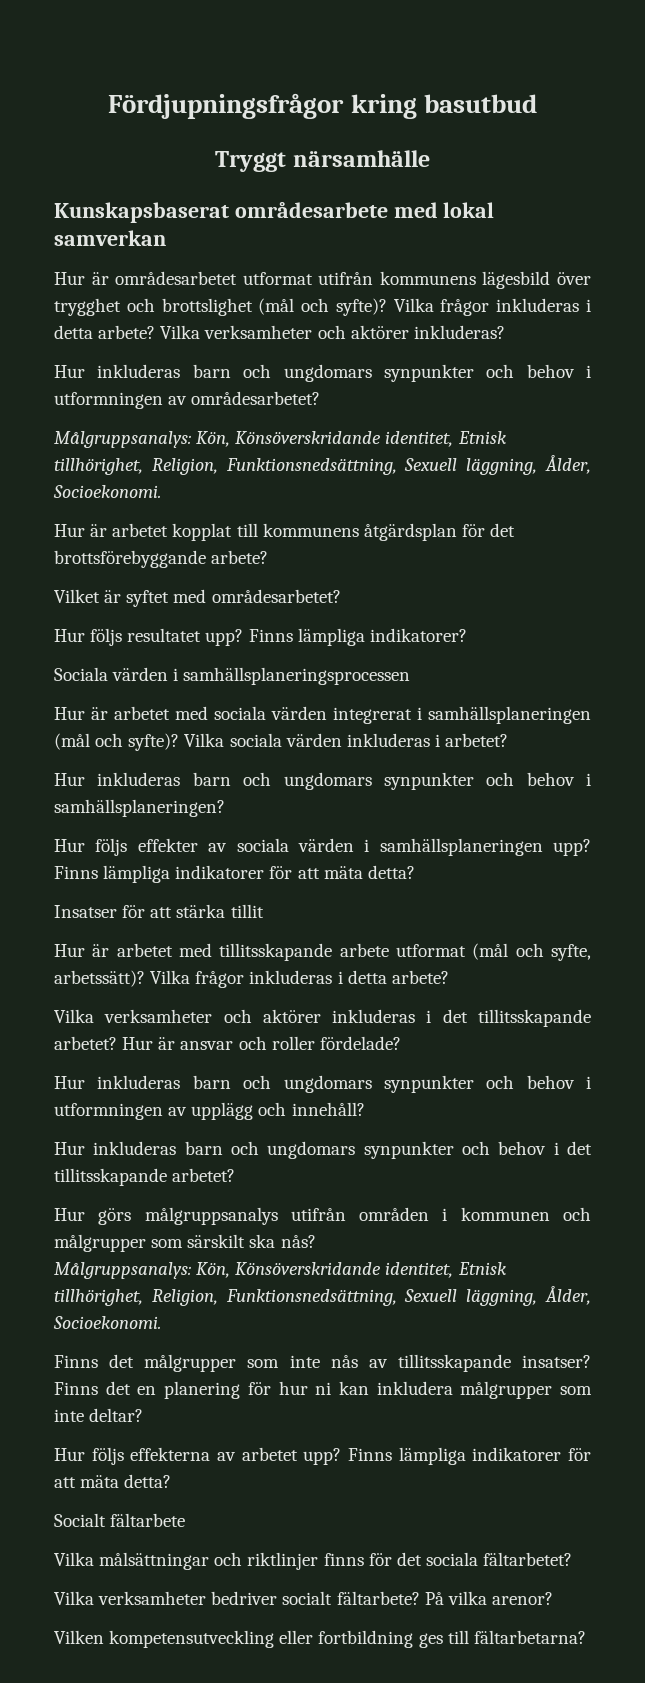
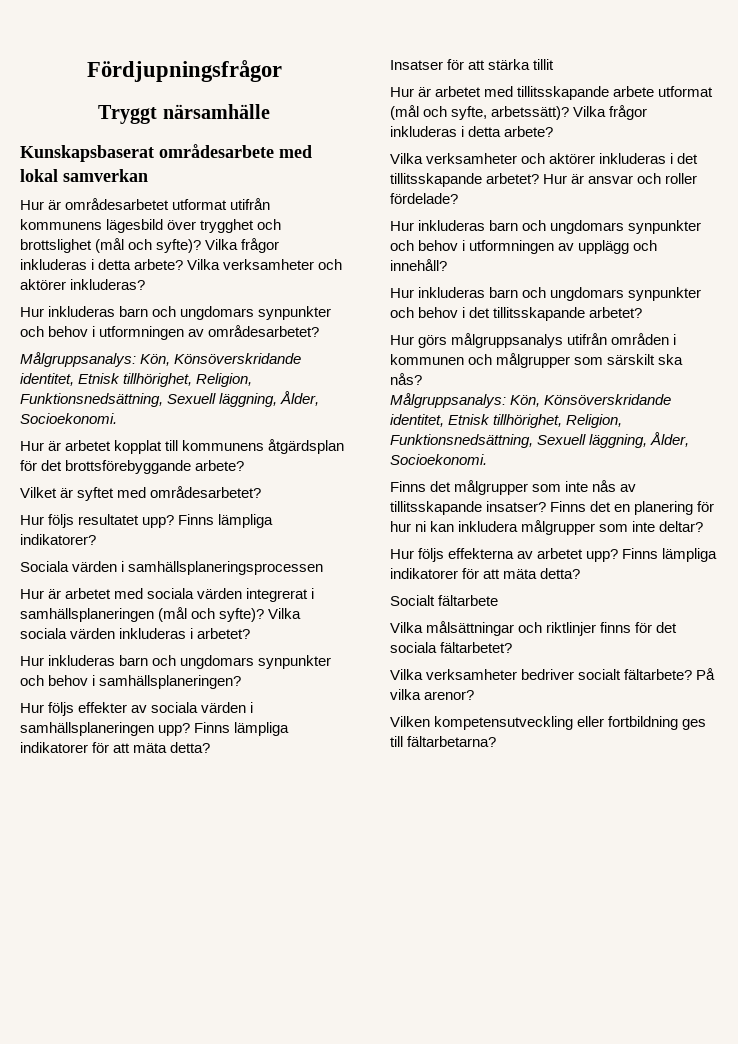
- Fördjupningsfrågor kring basutbud
+ Fördjupningsfrågor

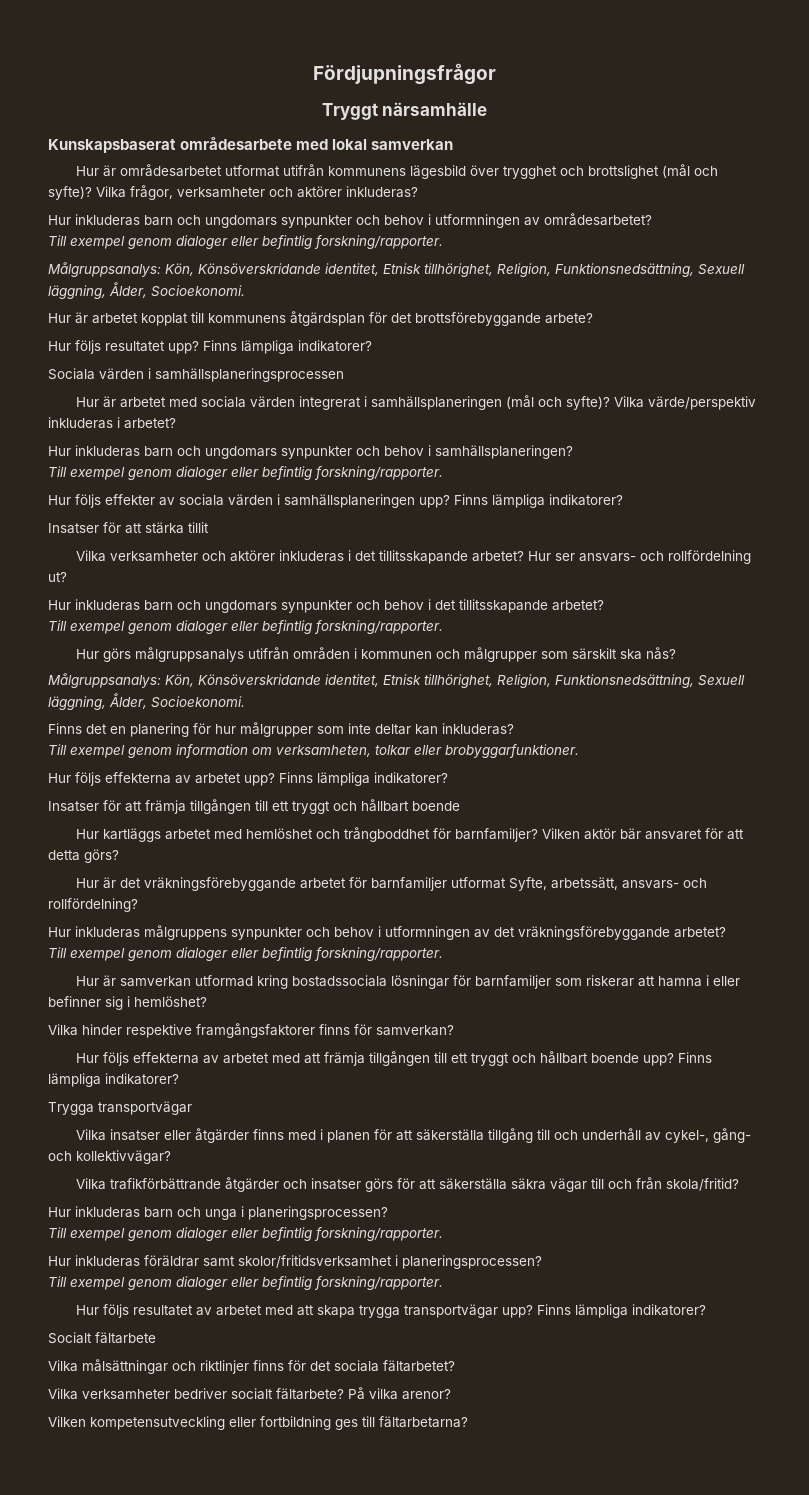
- Vilka frågor inkluderas i detta arbete? Vilka verksamheter och aktörer inkluderas?
+ Vilka frågor, verksamheter och aktörer inkluderas?
  Hur inkluderas barn och ungdomars synpunkter och behov i utformningen av områdesarbetet?
+ Till exempel genom dialoger eller befintlig forskning/rapporter.
- Vilket är syftet med områdesarbetet?
- Vilka sociala värden inkluderas i arbetet?
+ Vilka värde/perspektiv inkluderas i arbetet?
  Hur inkluderas barn och ungdomars synpunkter och behov i samhällsplaneringen?
+ Till exempel genom dialoger eller befintlig forskning/rapporter.
- Hur följs effekter av sociala värden i samhällsplaneringen upp? Finns lämpliga indikatorer för att mäta detta?
+ Hur följs effekter av sociala värden i samhällsplaneringen upp? Finns lämpliga indikatorer?
- Hur är arbetet med tillitsskapande arbete utformat (mål och syfte, arbetssätt)? Vilka frågor inkluderas i detta arbete?
- Hur är ansvar och roller fördelade?
- Hur inkluderas barn och ungdomars synpunkter och behov i utformningen av upplägg och innehåll?
+ Hur ser ansvars- och rollfördelning ut?
  Hur inkluderas barn och ungdomars synpunkter och behov i det tillitsskapande arbetet?
+ Till exempel genom dialoger eller befintlig forskning/rapporter.
- Finns det målgrupper som inte nås av tillitsskapande insatser? Finns det en planering för hur ni kan inkludera målgrupper som inte deltar?
+ Finns det en planering för hur målgrupper som inte deltar kan inkluderas?
+ Till exempel genom information om verksamheten, tolkar eller brobyggarfunktioner.
- Hur följs effekterna av arbetet upp? Finns lämpliga indikatorer för att mäta detta?
+ Hur följs effekterna av arbetet upp? Finns lämpliga indikatorer?
+ Insatser för att främja tillgången till ett tryggt och hållbart boende
+ Hur kartläggs arbetet med hemlöshet och trångboddhet för barnfamiljer? Vilken aktör bär ansvaret för att detta görs?
+ Hur är det vräkningsförebyggande arbetet för barnfamiljer utformat Syfte, arbetssätt, ansvars- och rollfördelning?
+ Hur inkluderas målgruppens synpunkter och behov i utformningen av det vräkningsförebyggande arbetet?
+ Till exempel genom dialoger eller befintlig forskning/rapporter.
+ Hur är samverkan utformad kring bostadssociala lösningar för barnfamiljer som riskerar att hamna i eller befinner sig i hemlöshet?
+ Vilka hinder respektive framgångsfaktorer finns för samverkan?
+ Hur följs effekterna av arbetet med att främja tillgången till ett tryggt och hållbart boende upp? Finns lämpliga indikatorer?
+ Trygga transportvägar
+ Vilka insatser eller åtgärder finns med i planen för att säkerställa tillgång till och underhåll av cykel-, gång- och kollektivvägar?
+ Vilka trafikförbättrande åtgärder och insatser görs för att säkerställa säkra vägar till och från skola/fritid?
+ Hur inkluderas barn och unga i planeringsprocessen?
+ Till exempel genom dialoger eller befintlig forskning/rapporter.
+ Hur inkluderas föräldrar samt skolor/fritidsverksamhet i planeringsprocessen?
+ Till exempel genom dialoger eller befintlig forskning/rapporter.
+ Hur följs resultatet av arbetet med att skapa trygga transportvägar upp? Finns lämpliga indikatorer?

